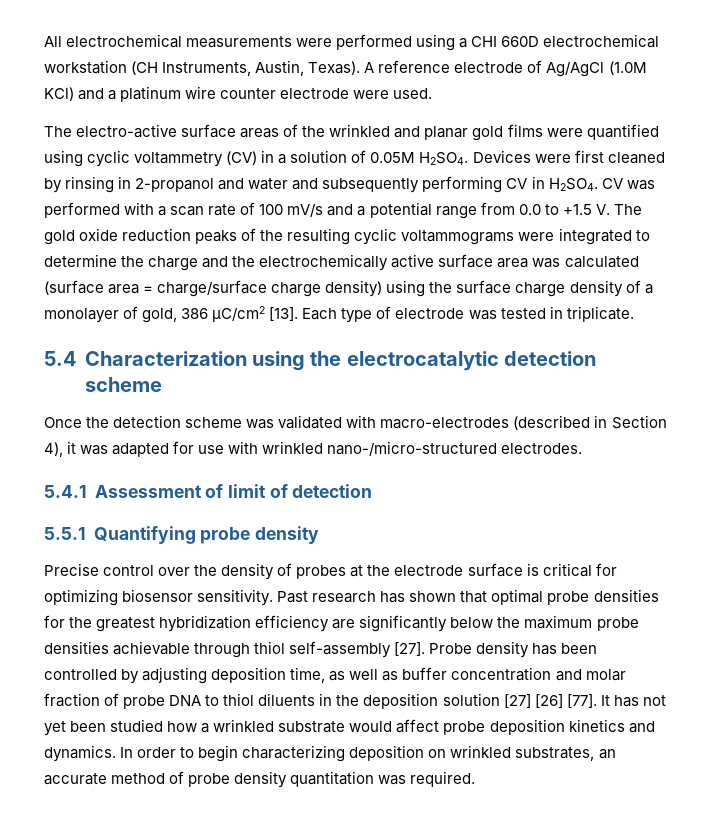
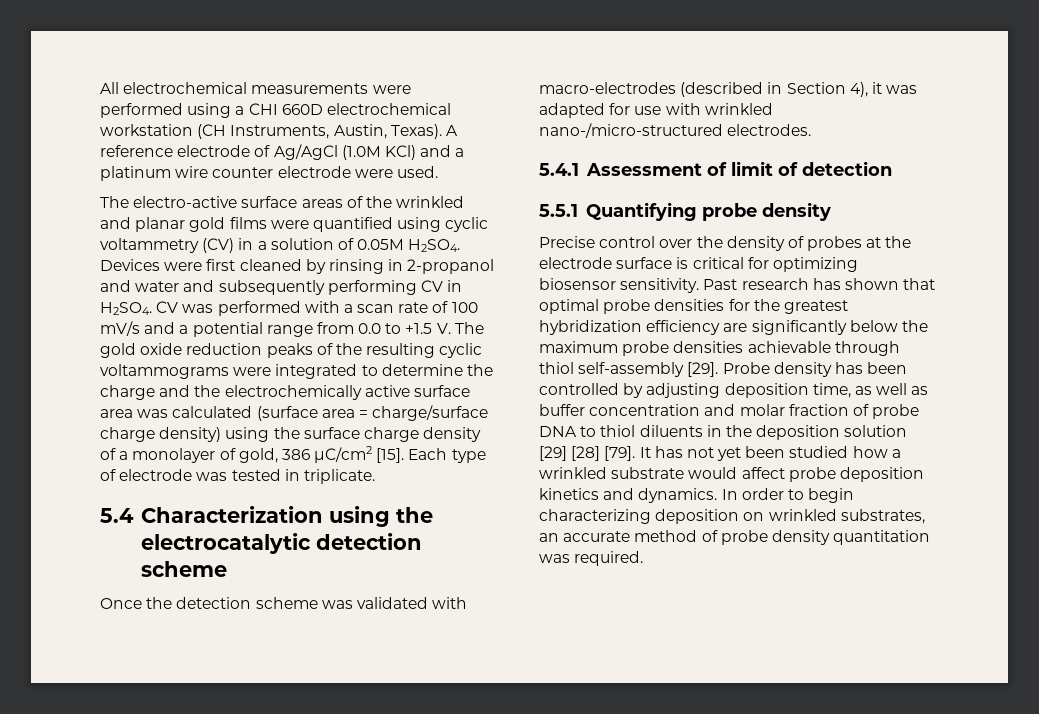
- CV was performed with a scan rate of 100 mV/s and a potential range from 0.0 to +1.5 V. The gold oxide reduction peaks of the resulting cyclic voltammograms were integrated to determine the charge and the electrochemically active surface area was calculated (surface area = charge/surface charge density) using the surface charge density of a monolayer of gold, 386 μC/cm2 [13].
+ CV was performed with a scan rate of 100 mV/s and a potential range from 0.0 to +1.5 V. The gold oxide reduction peaks of the resulting cyclic voltammograms were integrated to determine the charge and the electrochemically active surface area was calculated (surface area = charge/surface charge density) using the surface charge density of a monolayer of gold, 386 μC/cm2 [15].
- Past research has shown that optimal probe densities for the greatest hybridization efficiency are significantly below the maximum probe densities achievable through thiol self-assembly [27].
+ Past research has shown that optimal probe densities for the greatest hybridization efficiency are significantly below the maximum probe densities achievable through thiol self-assembly [29].
- Probe density has been controlled by adjusting deposition time, as well as buffer concentration and molar fraction of probe DNA to thiol diluents in the deposition solution [27] [26] [77].
+ Probe density has been controlled by adjusting deposition time, as well as buffer concentration and molar fraction of probe DNA to thiol diluents in the deposition solution [29] [28] [79].

